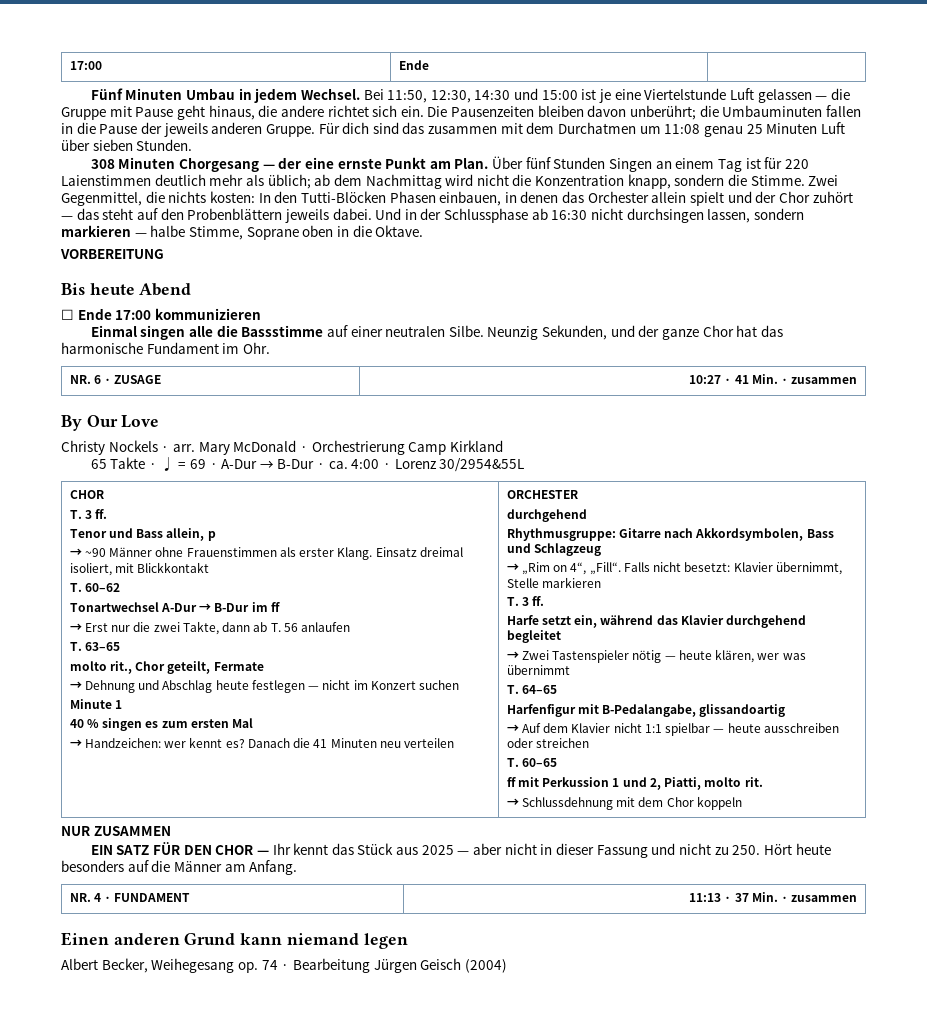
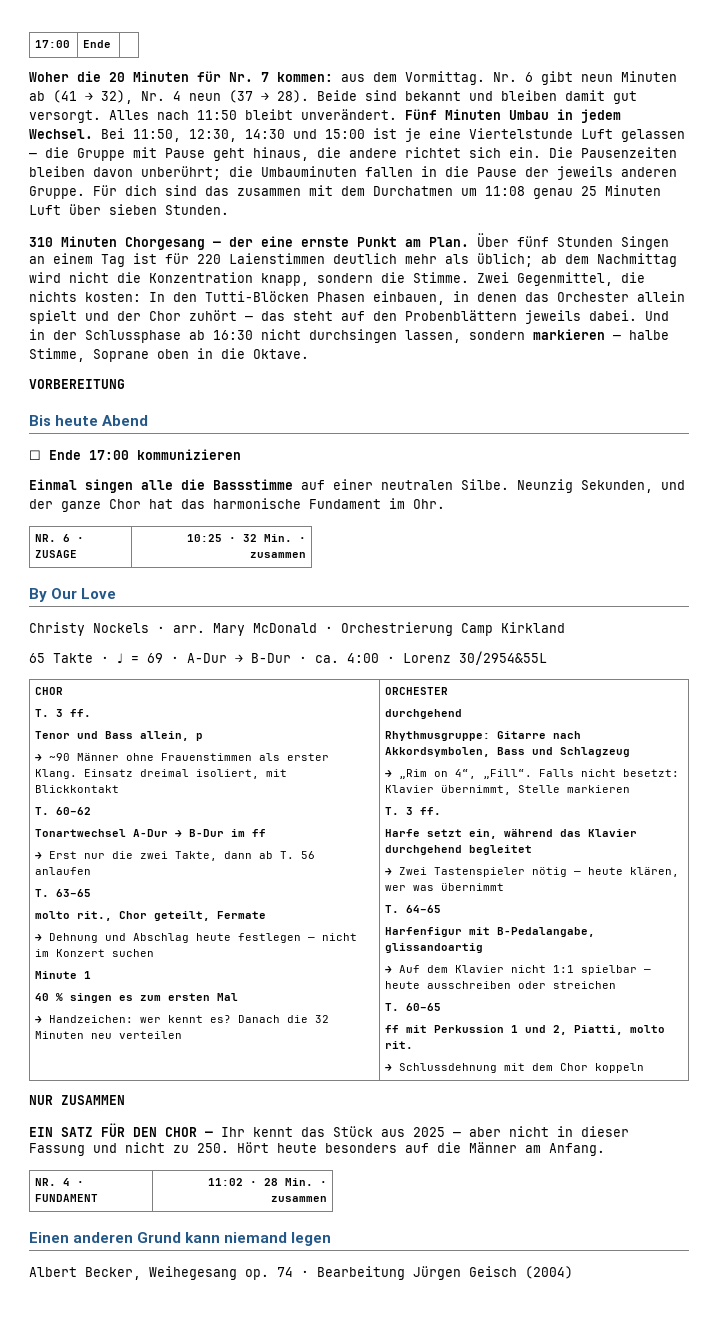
+ Woher die 20 Minuten für Nr. 7 kommen: aus dem Vormittag. Nr. 6 gibt neun Minuten ab (41 → 32), Nr. 4 neun (37 → 28). Beide sind bekannt und bleiben damit gut versorgt. Alles nach 11:50 bleibt unverändert.
- 308 Minuten Chorgesang — der eine ernste Punkt am Plan.
+ 310 Minuten Chorgesang — der eine ernste Punkt am Plan.
- NR. 6 · ZUSAGE | 10:27 · 41 Min. · zusammen
+ NR. 6 · ZUSAGE | 10:25 · 32 Min. · zusammen
- Danach die 41 Minuten neu verteilen
+ Danach die 32 Minuten neu verteilen
- NR. 4 · FUNDAMENT | 11:13 · 37 Min. · zusammen
+ NR. 4 · FUNDAMENT | 11:02 · 28 Min. · zusammen

